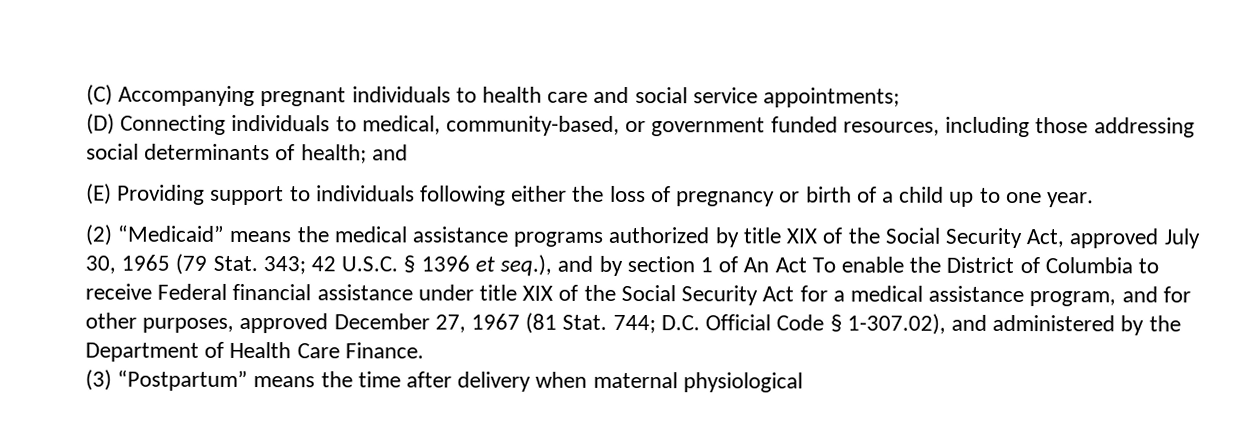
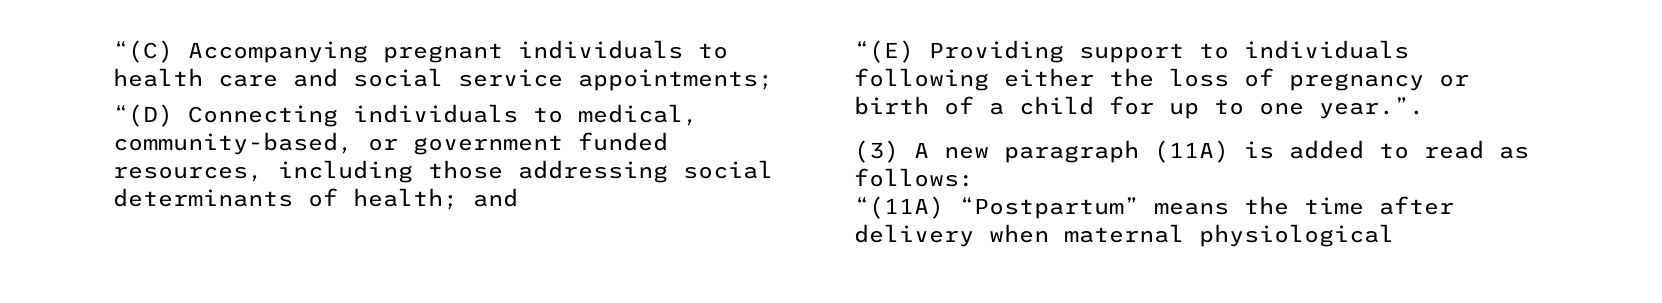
- (C) Accompanying pregnant individuals to health care and social service appointments;
+ “(C) Accompanying pregnant individuals to health care and social service appointments;
- (D) Connecting individuals to medical, community-based, or government funded resources, including those addressing social determinants of health; and
+ “(D) Connecting individuals to medical, community-based, or government funded resources, including those addressing social determinants of health; and
- (E) Providing support to individuals following either the loss of pregnancy or birth of a child up to one year.
- (2) “Medicaid” means the medical assistance programs authorized by title XIX of the Social Security Act, approved July 30, 1965 (79 Stat. 343; 42 U.S.C. § 1396 et seq.), and by section 1 of An Act To enable the District of Columbia to receive Federal financial assistance under title XIX of the Social Security Act for a medical assistance program, and for other purposes, approved December 27, 1967 (81 Stat. 744; D.C. Official Code § 1-307.02), and administered by the Department of Health Care Finance.
- (3) “Postpartum” means the time after delivery when maternal physiological
+ “(E) Providing support to individuals following either the loss of pregnancy or birth of a child for up to one year.”.
+ (3) A new paragraph (11A) is added to read as follows:
+ “(11A) “Postpartum” means the time after delivery when maternal physiological

